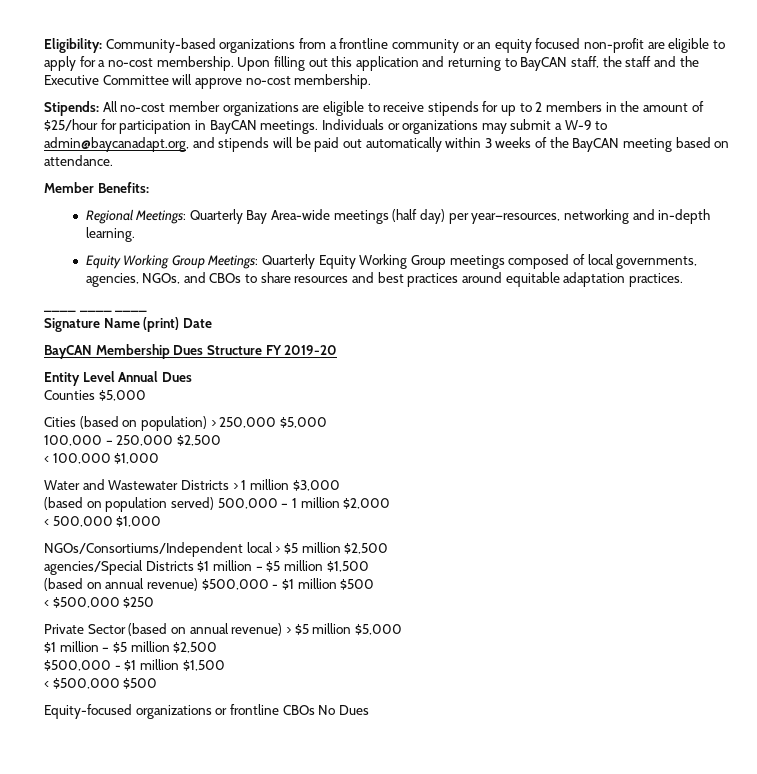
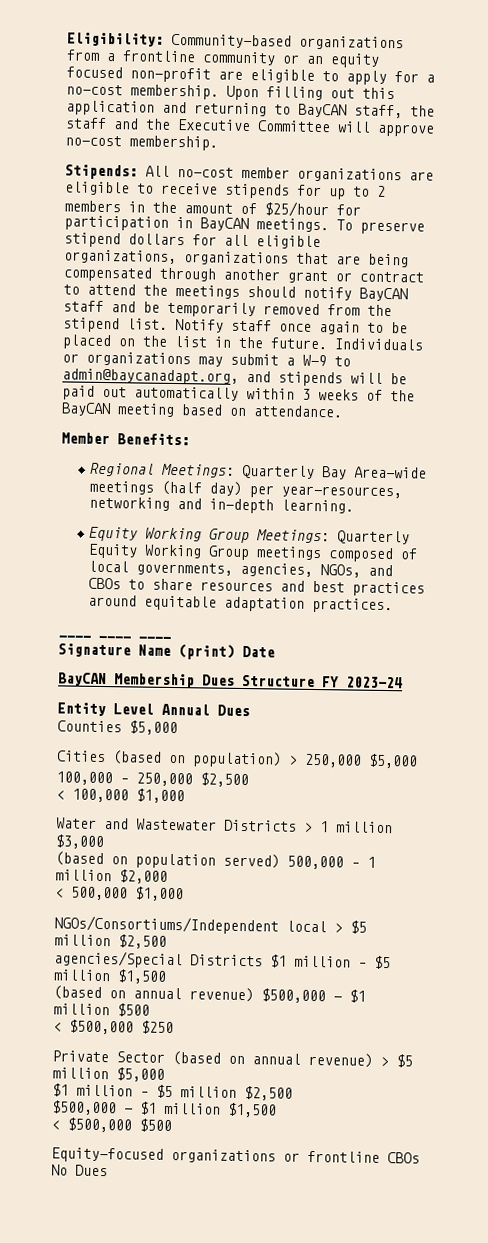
+ To preserve stipend dollars for all eligible organizations, organizations that are being compensated through another grant or contract to attend the meetings should notify BayCAN staff and be temporarily removed from the stipend list. Notify staff once again to be placed on the list in the future.
- BayCAN Membership Dues Structure FY 2019-20
+ BayCAN Membership Dues Structure FY 2023-24

